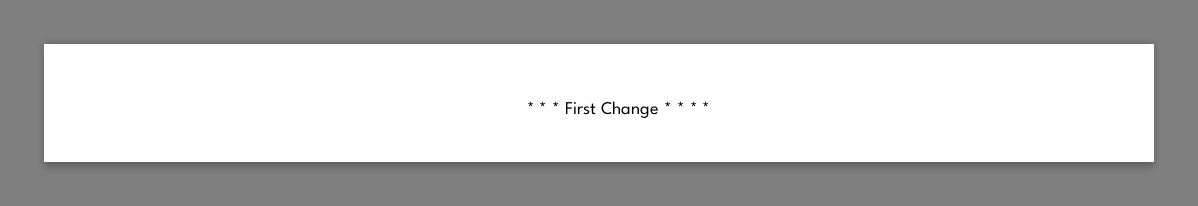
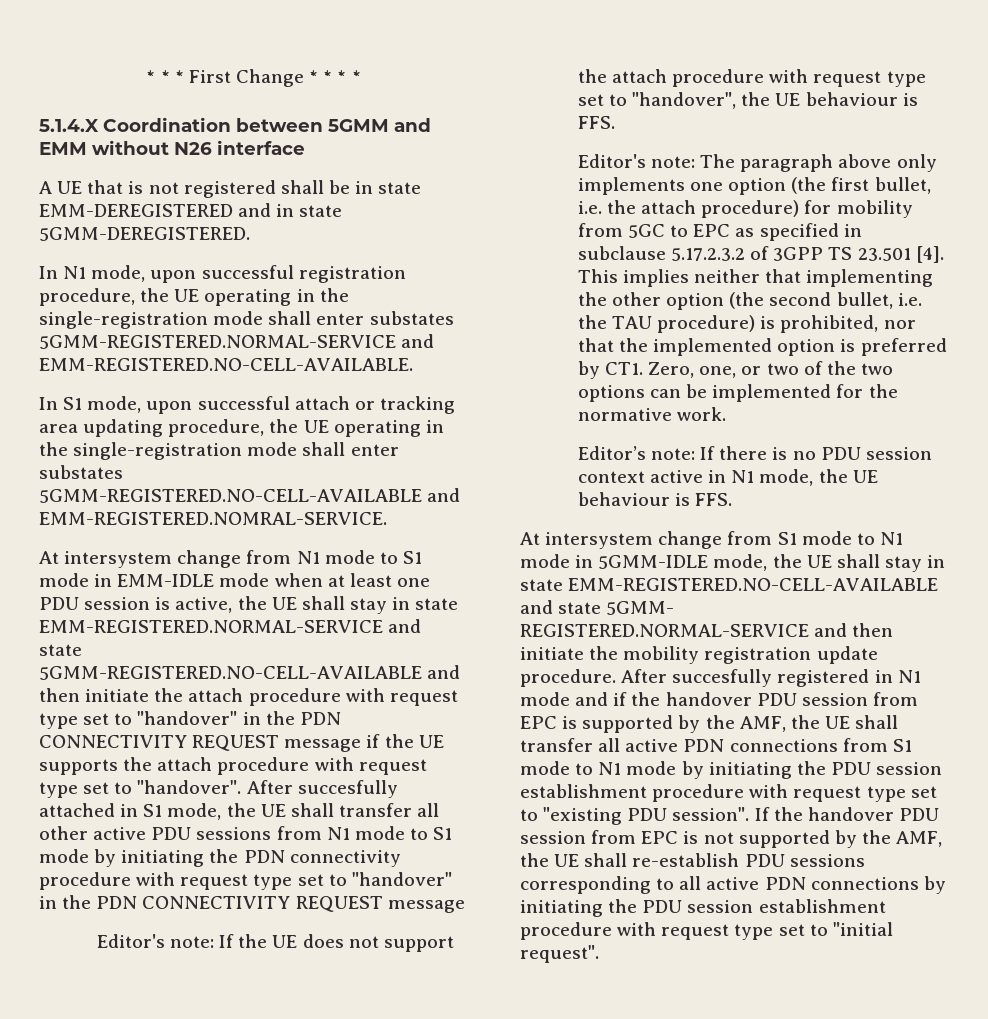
+ 5.1.4.X Coordination between 5GMM and EMM without N26 interface
+ A UE that is not registered shall be in state EMM-DEREGISTERED and in state 5GMM-DEREGISTERED.
+ In N1 mode, upon successful registration procedure, the UE operating in the single-registration mode shall enter substates 5GMM-REGISTERED.NORMAL-SERVICE and EMM-REGISTERED.NO-CELL-AVAILABLE.
+ In S1 mode, upon successful attach or tracking area updating procedure, the UE operating in the single-registration mode shall enter substates 5GMM-REGISTERED.NO-CELL-AVAILABLE and EMM-REGISTERED.NOMRAL-SERVICE.
+ At intersystem change from N1 mode to S1 mode in EMM-IDLE mode when at least one PDU session is active, the UE shall stay in state EMM-REGISTERED.NORMAL-SERVICE and state 5GMM-REGISTERED.NO-CELL-AVAILABLE and then initiate the attach procedure with request type set to "handover" in the PDN CONNECTIVITY REQUEST message if the UE supports the attach procedure with request type set to "handover". After succesfully attached in S1 mode, the UE shall transfer all other active PDU sessions from N1 mode to S1 mode by initiating the PDN connectivity procedure with request type set to "handover" in the PDN CONNECTIVITY REQUEST message
+ Editor's note: If the UE does not support the attach procedure with request type set to "handover", the UE behaviour is FFS.
+ Editor's note: The paragraph above only implements one option (the first bullet, i.e. the attach procedure) for mobility from 5GC to EPC as specified in subclause 5.17.2.3.2 of 3GPP TS 23.501 [4]. This implies neither that implementing the other option (the second bullet, i.e. the TAU procedure) is prohibited, nor that the implemented option is preferred by CT1. Zero, one, or two of the two options can be implemented for the normative work.
+ Editor’s note: If there is no PDU session context active in N1 mode, the UE behaviour is FFS.
+ At intersystem change from S1 mode to N1 mode in 5GMM-IDLE mode, the UE shall stay in state EMM-REGISTERED.NO-CELL-AVAILABLE and state 5GMM- REGISTERED.NORMAL-SERVICE and then initiate the mobility registration update procedure. After succesfully registered in N1 mode and if the handover PDU session from EPC is supported by the AMF, the UE shall transfer all active PDN connections from S1 mode to N1 mode by initiating the PDU session establishment procedure with request type set to "existing PDU session". If the handover PDU session from EPC is not supported by the AMF, the UE shall re-establish PDU sessions corresponding to all active PDN connections by initiating the PDU session establishment procedure with request type set to "initial request".

